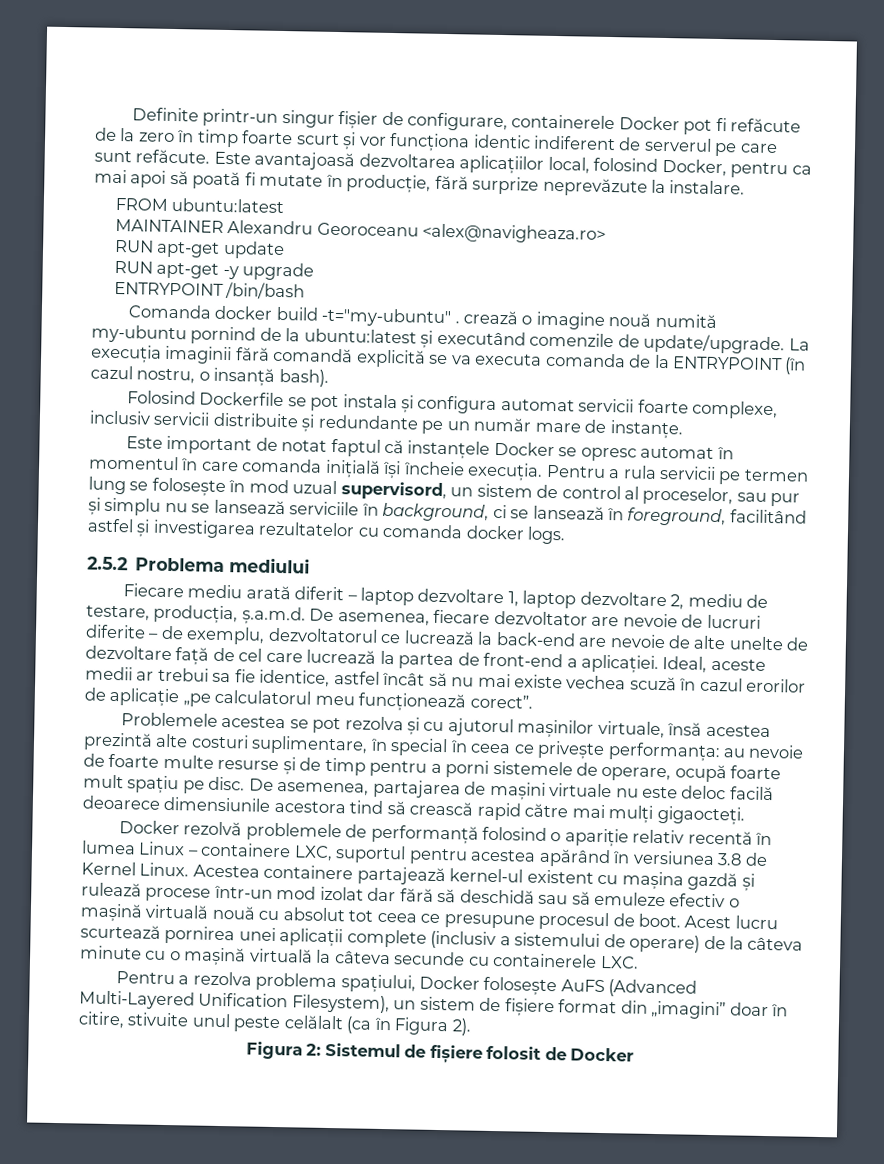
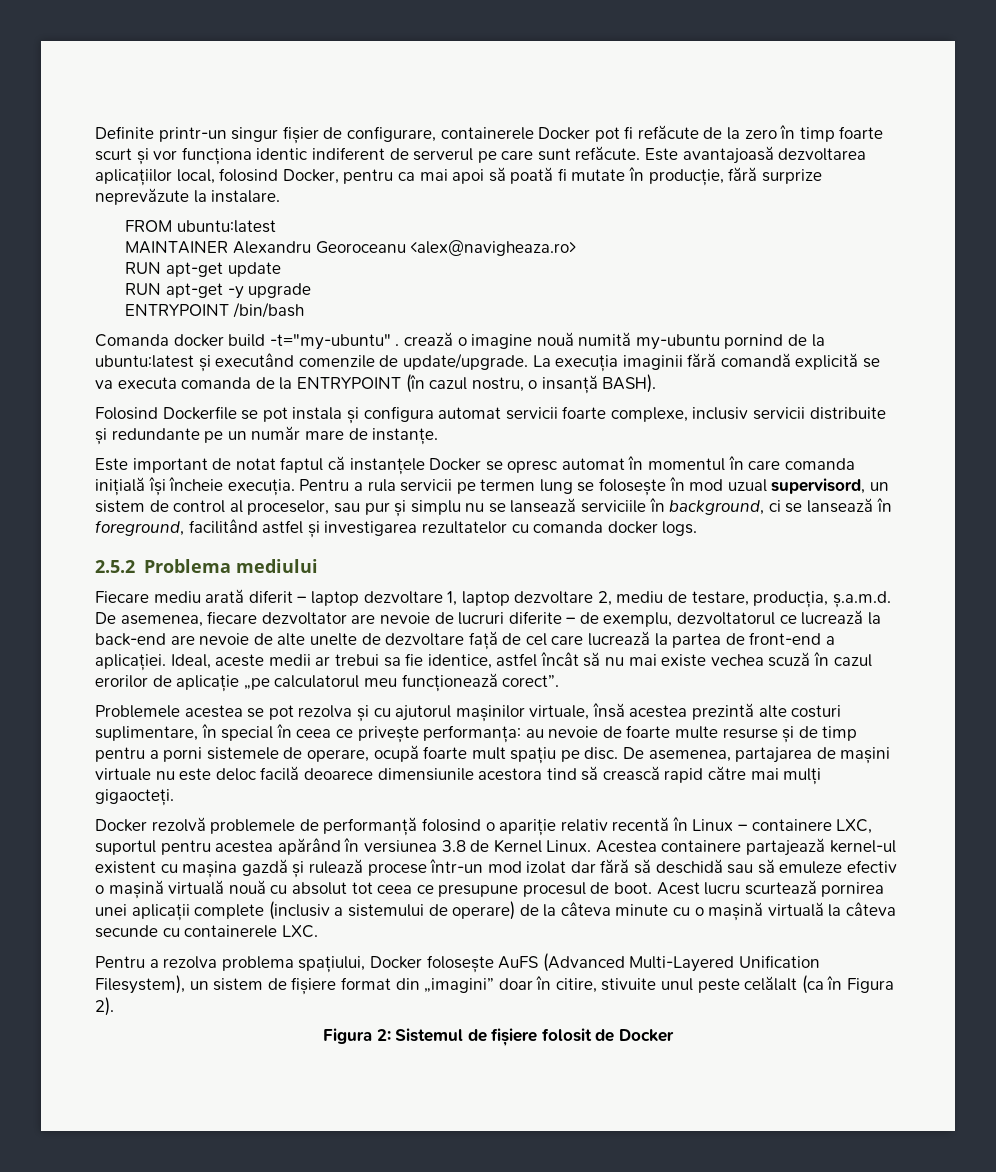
- La execuția imaginii fără comandă explicită se va executa comanda de la ENTRYPOINT (în cazul nostru, o insanță bash).
+ La execuția imaginii fără comandă explicită se va executa comanda de la ENTRYPOINT (în cazul nostru, o insanță BASH).
- Docker rezolvă problemele de performanță folosind o apariție relativ recentă în lumea Linux – containere LXC, suportul pentru acestea apărând în versiunea 3.8 de Kernel Linux.
+ Docker rezolvă problemele de performanță folosind o apariție relativ recentă în Linux – containere LXC, suportul pentru acestea apărând în versiunea 3.8 de Kernel Linux.

